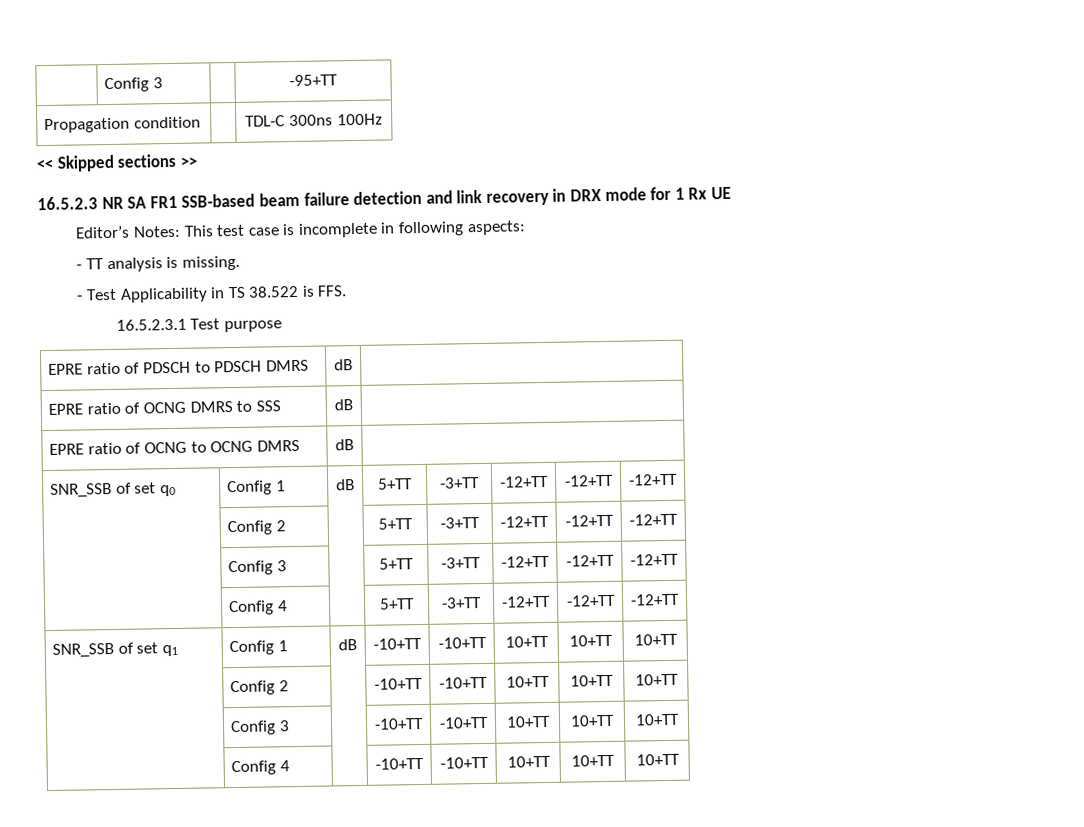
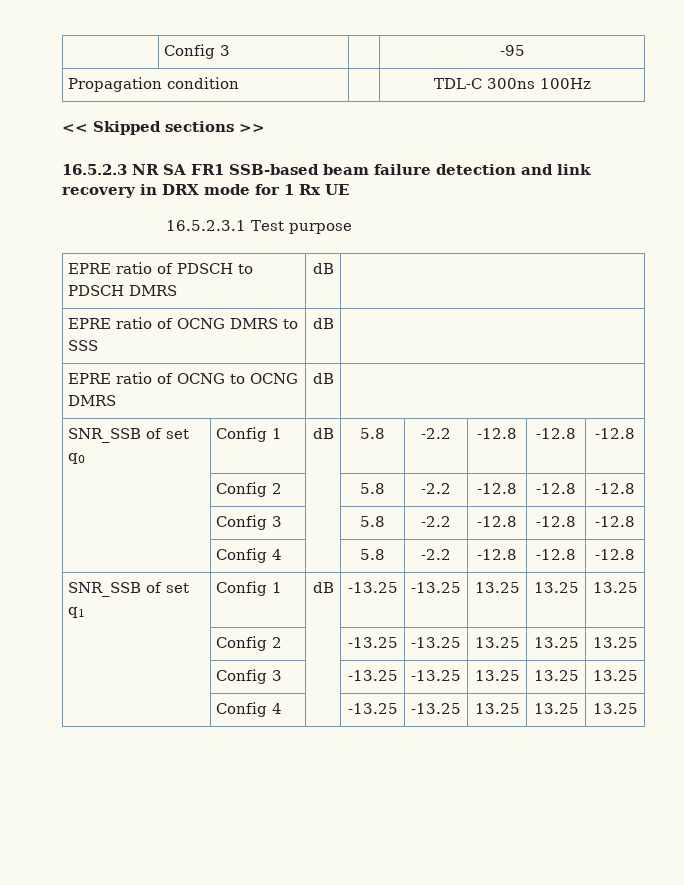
- | Config 3 | | -95+TT
+ | Config 3 | | -95
- Editor’s Notes: This test case is incomplete in following aspects:
- - TT analysis is missing.
- - Test Applicability in TS 38.522 is FFS.
- SNR_SSB of set q0 | Config 1 | dB | 5+TT | -3+TT | -12+TT | -12+TT | -12+TT
- | Config 2 | | 5+TT | -3+TT | -12+TT | -12+TT | -12+TT
- | Config 3 | | 5+TT | -3+TT | -12+TT | -12+TT | -12+TT
- | Config 4 | | 5+TT | -3+TT | -12+TT | -12+TT | -12+TT
+ SNR_SSB of set q0 | Config 1 | dB | 5.8 | -2.2 | -12.8 | -12.8 | -12.8
+ | Config 2 | | 5.8 | -2.2 | -12.8 | -12.8 | -12.8
+ | Config 3 | | 5.8 | -2.2 | -12.8 | -12.8 | -12.8
+ | Config 4 | | 5.8 | -2.2 | -12.8 | -12.8 | -12.8
- SNR_SSB of set q1 | Config 1 | dB | -10+TT | -10+TT | 10+TT | 10+TT | 10+TT
- | Config 2 | | -10+TT | -10+TT | 10+TT | 10+TT | 10+TT
- | Config 3 | | -10+TT | -10+TT | 10+TT | 10+TT | 10+TT
- | Config 4 | | -10+TT | -10+TT | 10+TT | 10+TT | 10+TT
+ SNR_SSB of set q1 | Config 1 | dB | -13.25 | -13.25 | 13.25 | 13.25 | 13.25
+ | Config 2 | | -13.25 | -13.25 | 13.25 | 13.25 | 13.25
+ | Config 3 | | -13.25 | -13.25 | 13.25 | 13.25 | 13.25
+ | Config 4 | | -13.25 | -13.25 | 13.25 | 13.25 | 13.25

